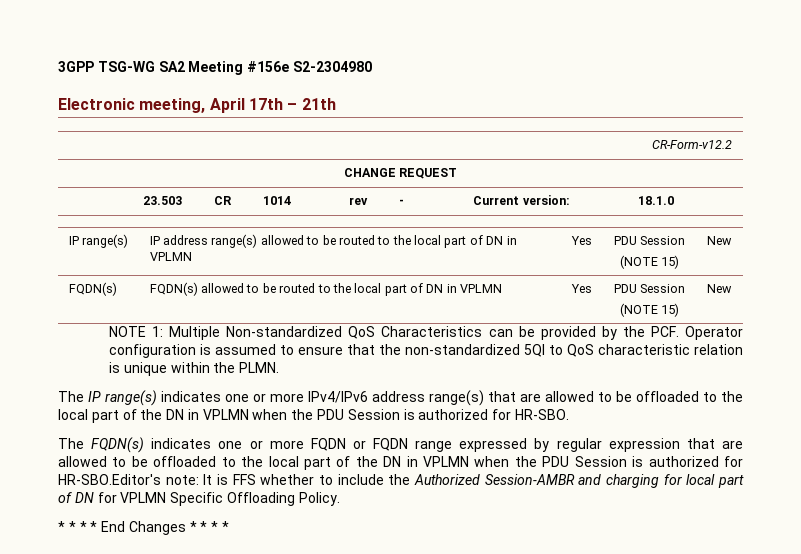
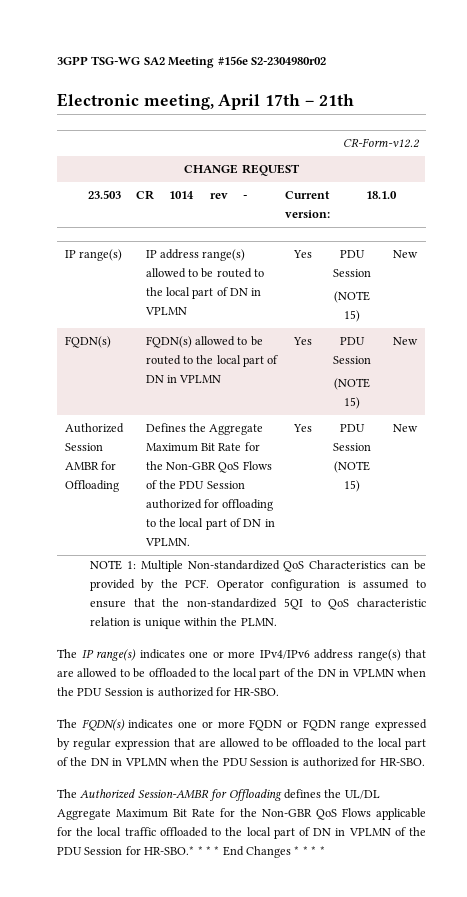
- 3GPP TSG-WG SA2 Meeting #156e S2-2304980
+ 3GPP TSG-WG SA2 Meeting #156e S2-2304980r02
+ Authorized Session AMBR for Offloading | Defines the Aggregate Maximum Bit Rate for the Non-GBR QoS Flows of the PDU Session authorized for offloading to the local part of DN in VPLMN. | Yes | PDU Session (NOTE 15) | New
- The FQDN(s) indicates one or more FQDN or FQDN range expressed by regular expression that are allowed to be offloaded to the local part of the DN in VPLMN when the PDU Session is authorized for HR-SBO.Editor's note: It is FFS whether to include the Authorized Session-AMBR and charging for local part of DN for VPLMN Specific Offloading Policy.
- * * * * End Changes * * * *
+ The FQDN(s) indicates one or more FQDN or FQDN range expressed by regular expression that are allowed to be offloaded to the local part of the DN in VPLMN when the PDU Session is authorized for HR-SBO.
+ The Authorized Session-AMBR for Offloading defines the UL/DL Aggregate Maximum Bit Rate for the Non-GBR QoS Flows applicable for the local traffic offloaded to the local part of DN in VPLMN of the PDU Session for HR-SBO.* * * * End Changes * * * *

